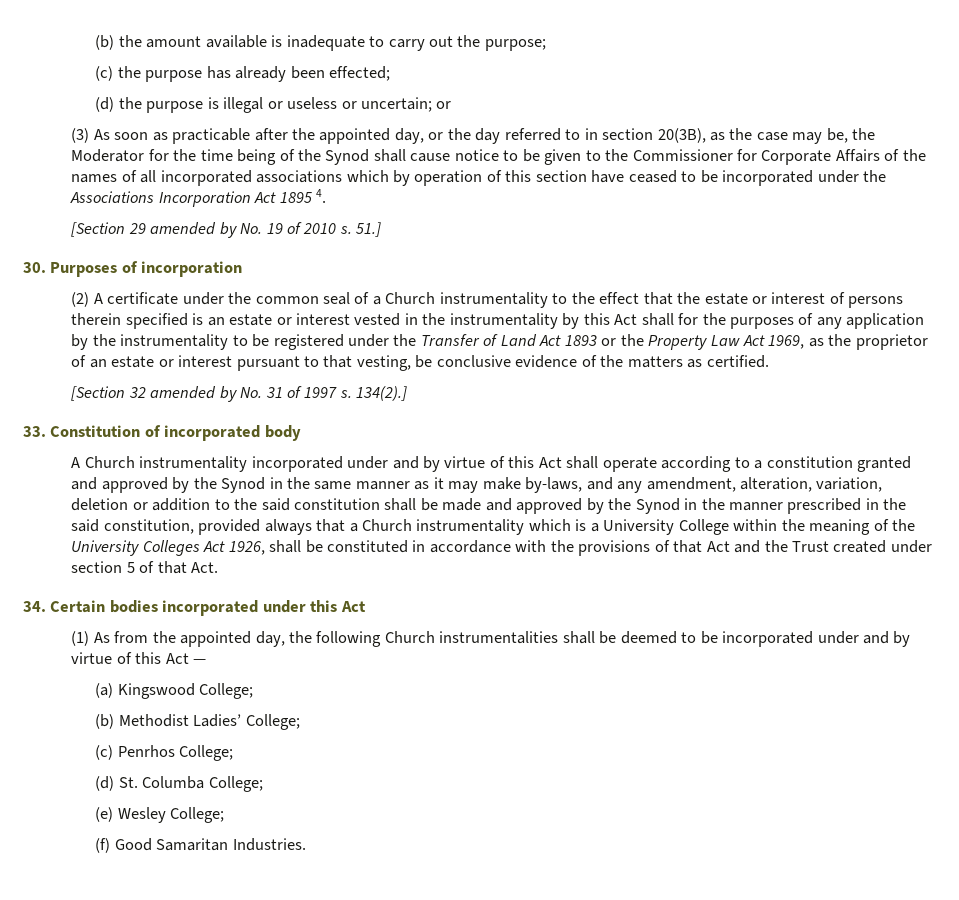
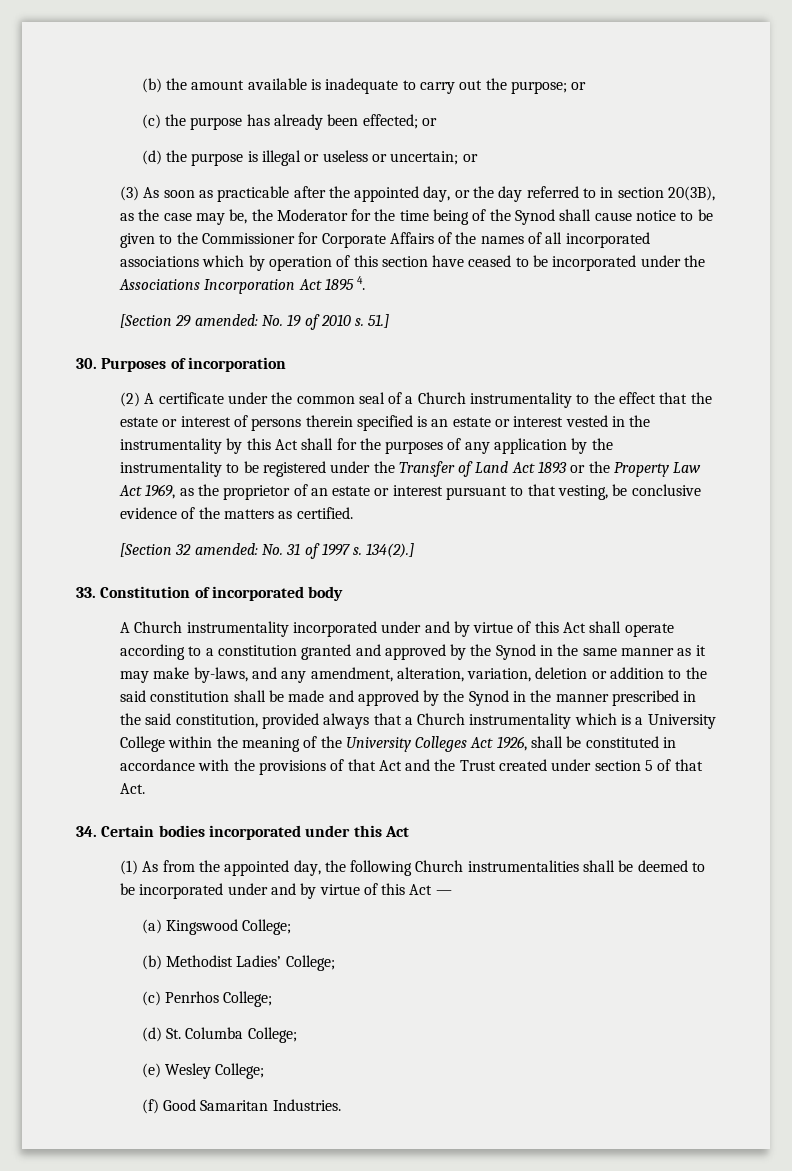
- (b) the amount available is inadequate to carry out the purpose;
+ (b) the amount available is inadequate to carry out the purpose; or
- (c) the purpose has already been effected;
+ (c) the purpose has already been effected; or
- [Section 29 amended by No. 19 of 2010 s.
+ [Section 29 amended: No. 19 of 2010 s.
- [Section 32 amended by No. 31 of 1997 s.
+ [Section 32 amended: No. 31 of 1997 s.

